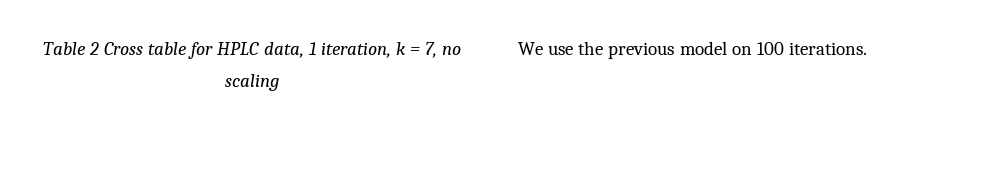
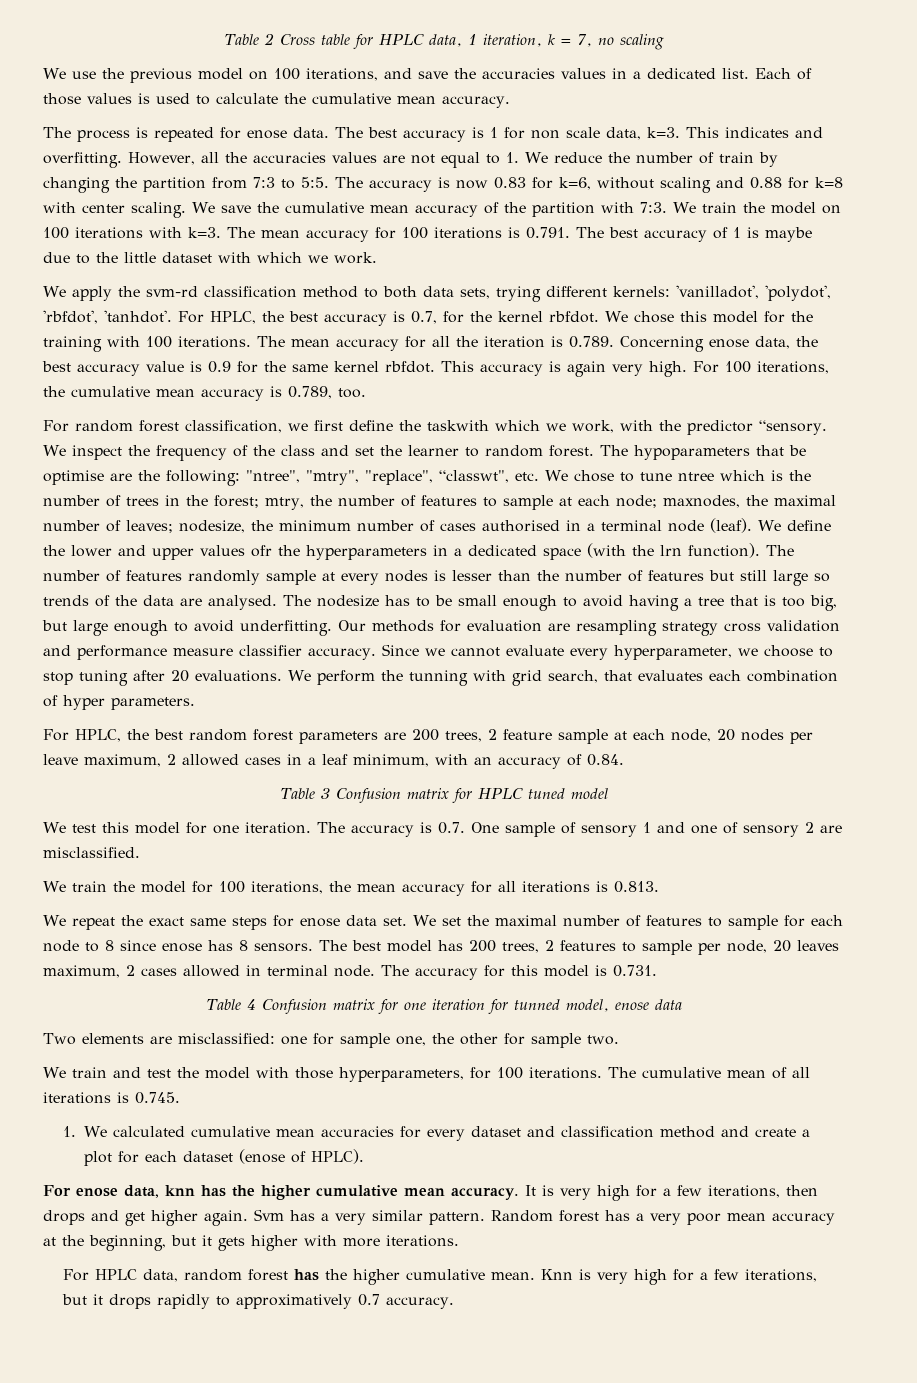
- We use the previous model on 100 iterations.
+ We use the previous model on 100 iterations, and save the accuracies values in a dedicated list. Each of those values is used to calculate the cumulative mean accuracy.
+ The process is repeated for enose data. The best accuracy is 1 for non scale data, k=3. This indicates and overfitting. However, all the accuracies values are not equal to 1. We reduce the number of train by changing the partition from 7:3 to 5:5. The accuracy is now 0.83 for k=6, without scaling and 0.88 for k=8 with center scaling. We save the cumulative mean accuracy of the partition with 7:3. We train the model on 100 iterations with k=3. The mean accuracy for 100 iterations is 0.791. The best accuracy of 1 is maybe due to the little dataset with which we work.
+ We apply the svm-rd classification method to both data sets, trying different kernels: 'vanilladot', 'polydot', 'rbfdot', 'tanhdot'. For HPLC, the best accuracy is 0.7, for the kernel rbfdot. We chose this model for the training with 100 iterations. The mean accuracy for all the iteration is 0.789. Concerning enose data, the best accuracy value is 0.9 for the same kernel rbfdot. This accuracy is again very high. For 100 iterations, the cumulative mean accuracy is 0.789, too.
+ For random forest classification, we first define the taskwith which we work, with the predictor “sensory. We inspect the frequency of the class and set the learner to random forest. The hypoparameters that be optimise are the following: "ntree", "mtry", "replace", “classwt", etc. We chose to tune ntree which is the number of trees in the forest; mtry, the number of features to sample at each node; maxnodes, the maximal number of leaves; nodesize, the minimum number of cases authorised in a terminal node (leaf). We define the lower and upper values ofr the hyperparameters in a dedicated space (with the lrn function). The number of features randomly sample at every nodes is lesser than the number of features but still large so trends of the data are analysed. The nodesize has to be small enough to avoid having a tree that is too big, but large enough to avoid underfitting. Our methods for evaluation are resampling strategy cross validation and performance measure classifier accuracy. Since we cannot evaluate every hyperparameter, we choose to stop tuning after 20 evaluations. We perform the tunning with grid search, that evaluates each combination of hyper parameters.
+ For HPLC, the best random forest parameters are 200 trees, 2 feature sample at each node, 20 nodes per leave maximum, 2 allowed cases in a leaf minimum, with an accuracy of 0.84.
+ Table 3 Confusion matrix for HPLC tuned model
+ We test this model for one iteration. The accuracy is 0.7. One sample of sensory 1 and one of sensory 2 are misclassified.
+ We train the model for 100 iterations, the mean accuracy for all iterations is 0.813.
+ We repeat the exact same steps for enose data set. We set the maximal number of features to sample for each node to 8 since enose has 8 sensors. The best model has 200 trees, 2 features to sample per node, 20 leaves maximum, 2 cases allowed in terminal node. The accuracy for this model is 0.731.
+ Table 4 Confusion matrix for one iteration for tunned model, enose data
+ Two elements are misclassified: one for sample one, the other for sample two.
+ We train and test the model with those hyperparameters, for 100 iterations. The cumulative mean of all iterations is 0.745.
+ 1. We calculated cumulative mean accuracies for every dataset and classification method and create a plot for each dataset (enose of HPLC).
+ For enose data, knn has the higher cumulative mean accuracy. It is very high for a few iterations, then drops and get higher again. Svm has a very similar pattern. Random forest has a very poor mean accuracy at the beginning, but it gets higher with more iterations.
+ For HPLC data, random forest has the higher cumulative mean. Knn is very high for a few iterations, but it drops rapidly to approximatively 0.7 accuracy.

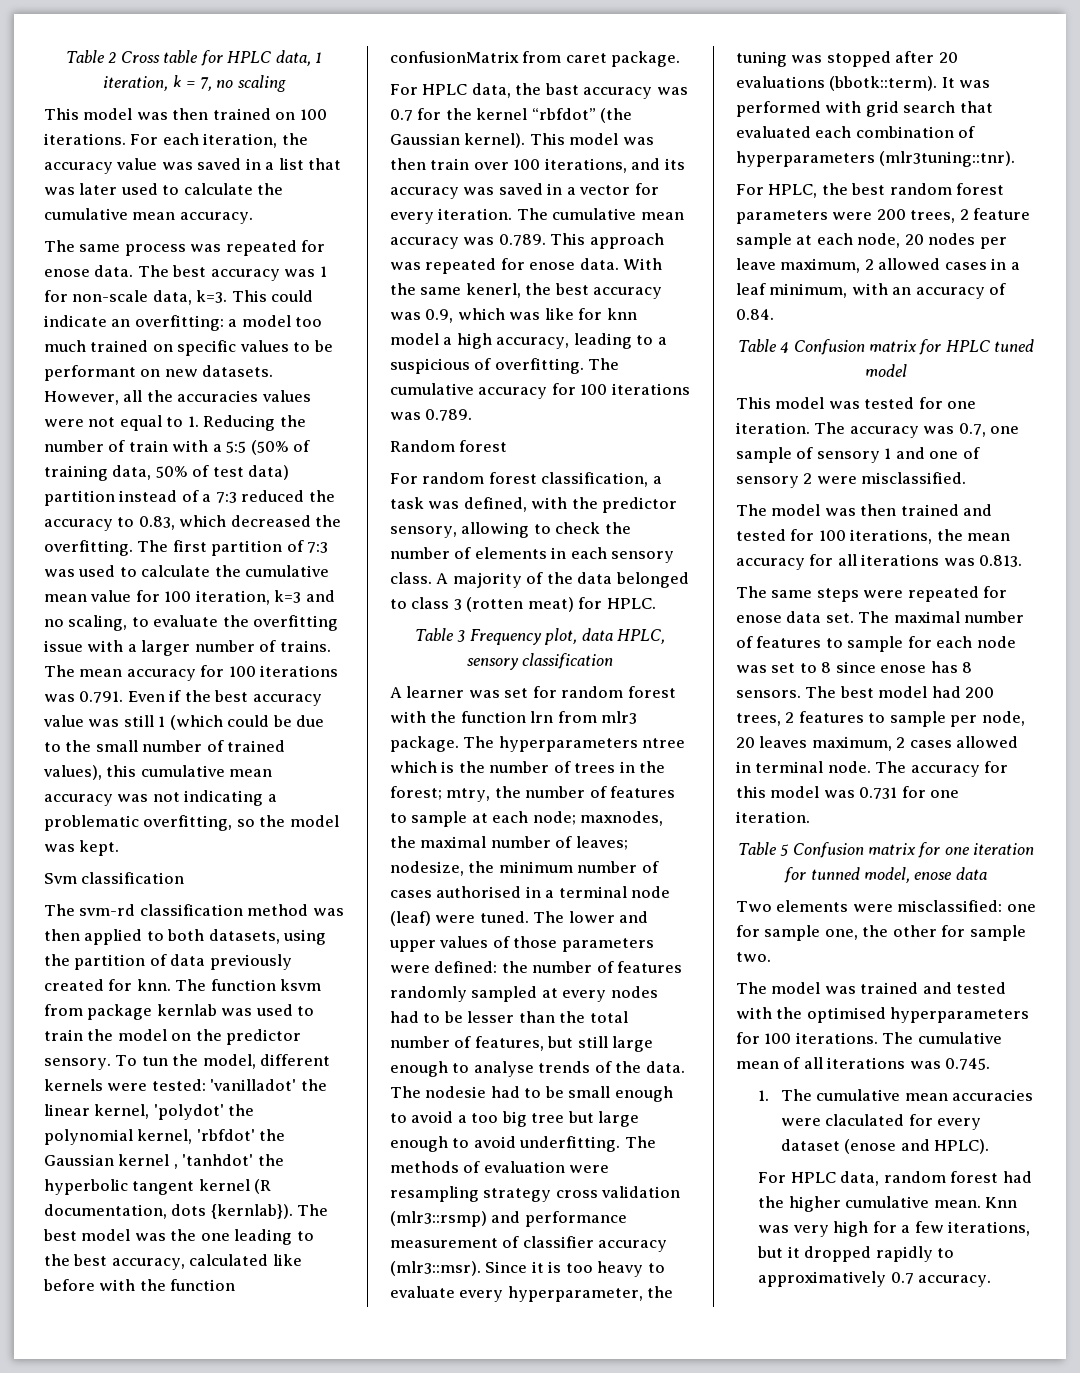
- We use the previous model on 100 iterations, and save the accuracies values in a dedicated list. Each of those values is used to calculate the cumulative mean accuracy.
+ This model was then trained on 100 iterations. For each iteration, the accuracy value was saved in a list that was later used to calculate the cumulative mean accuracy.
- The process is repeated for enose data.
+ The same process was repeated for enose data.
- The best accuracy is 1 for non scale data, k=3.
+ The best accuracy was 1 for non-scale data, k=3.
- This indicates and overfitting.
+ This could indicate an overfitting: a model too much trained on specific values to be performant on new datasets.
- However, all the accuracies values are not equal to 1. We reduce the number of train by changing the partition from 7:3 to 5:5. The accuracy is now 0.83 for k=6, without scaling and 0.88 for k=8 with center scaling. We save the cumulative mean accuracy of the partition with 7:3. We train the model on 100 iterations with k=3.
+ However, all the accuracies values were not equal to 1. Reducing the number of train with a 5:5 (50% of training data, 50% of test data) partition instead of a 7:3 reduced the accuracy to 0.83, which decreased the overfitting. The first partition of 7:3 was used to calculate the cumulative mean value for 100 iteration, k=3 and no scaling, to evaluate the overfitting issue with a larger number of trains.
- The mean accuracy for 100 iterations is 0.791. The best accuracy of 1 is maybe due to the little dataset with which we work.
- We apply the svm-rd classification method to both data sets, trying different kernels: 'vanilladot', 'polydot', 'rbfdot', 'tanhdot'. For HPLC, the best accuracy is 0.7, for the kernel rbfdot. We chose this model for the training with 100 iterations. The mean accuracy for all the iteration is 0.789. Concerning enose data, the best accuracy value is 0.9 for the same kernel rbfdot. This accuracy is again very high. For 100 iterations, the cumulative mean accuracy is 0.789, too.
- For random forest classification, we first define the taskwith which we work, with the predictor “sensory. We inspect the frequency of the class and set the learner to random forest. The hypoparameters that be optimise are the following: "ntree", "mtry", "replace", “classwt", etc. We chose to tune ntree which is the number of trees in the forest;
+ The mean accuracy for 100 iterations was 0.791. Even if the best accuracy value was still 1 (which could be due to the small number of trained values), this cumulative mean accuracy was not indicating a problematic overfitting, so the model was kept.
+ Svm classification
+ The svm-rd classification method was then applied to both datasets, using the partition of data previously created for knn. The function ksvm from package kernlab was used to train the model on the predictor sensory. To tun the model, different kernels were tested: 'vanilladot' the linear kernel, 'polydot' the polynomial kernel, 'rbfdot' the Gaussian kernel , 'tanhdot' the hyperbolic tangent kernel (R documentation, dots {kernlab}). The best model was the one leading to the best accuracy, calculated like before with the function confusionMatrix from caret package.
+ For HPLC data, the bast accuracy was 0.7 for the kernel “rbfdot” (the Gaussian kernel). This model was then train over 100 iterations, and its accuracy was saved in a vector for every iteration. The cumulative mean accuracy was 0.789. This approach was repeated for enose data. With the same kenerl, the best accuracy was 0.9, which was like for knn model a high accuracy, leading to a suspicious of overfitting. The cumulative accuracy for 100 iterations was 0.789.
+ Random forest
+ For random forest classification, a task was defined, with the predictor sensory, allowing to check the number of elements in each sensory class. A majority of the data belonged to class 3 (rotten meat) for HPLC.
+ Table 3 Frequency plot, data HPLC, sensory classification
+ A learner was set for random forest with the function lrn from mlr3 package. The hyperparameters ntree which is the number of trees in the forest;
- nodesize, the minimum number of cases authorised in a terminal node (leaf). We define the lower and upper values ofr the hyperparameters in a dedicated space (with the lrn function). The number of features randomly sample at every nodes is lesser than the number of features but still large so trends of the data are analysed. The nodesize has to be small enough to avoid having a tree that is too big, but large enough to avoid underfitting.
+ nodesize, the minimum number of cases authorised in a terminal node (leaf) were tuned. The lower and upper values of those parameters were defined: the number of features randomly sampled at every nodes had to be lesser than the total number of features, but still large enough to analyse trends of the data. The nodesie had to be small enough to avoid a too big tree but large enough to avoid underfitting.
- Our methods for evaluation are resampling strategy cross validation and performance measure classifier accuracy. Since we cannot evaluate every hyperparameter, we choose to stop tuning after 20 evaluations. We perform the tunning with grid search, that evaluates each combination of hyper parameters.
+ The methods of evaluation were resampling strategy cross validation (mlr3::rsmp) and performance measurement of classifier accuracy (mlr3::msr). Since it is too heavy to evaluate every hyperparameter, the tuning was stopped after 20 evaluations (bbotk::term). It was performed with grid search that evaluated each combination of hyperparameters (mlr3tuning::tnr).
- For HPLC, the best random forest parameters are 200 trees, 2 feature sample at each node, 20 nodes per leave maximum, 2 allowed cases in a leaf minimum, with an accuracy of 0.84.
+ For HPLC, the best random forest parameters were 200 trees, 2 feature sample at each node, 20 nodes per leave maximum, 2 allowed cases in a leaf minimum, with an accuracy of 0.84.
- Table 3 Confusion matrix for HPLC tuned model
+ Table 4 Confusion matrix for HPLC tuned model
- We test this model for one iteration.
+ This model was tested for one iteration.
- The accuracy is 0.7. One sample of sensory 1 and one of sensory 2 are misclassified.
+ The accuracy was 0.7, one sample of sensory 1 and one of sensory 2 were misclassified.
- We train the model for 100 iterations, the mean accuracy for all iterations is 0.813.
+ The model was then trained and tested for 100 iterations, the mean accuracy for all iterations was 0.813.
- We repeat the exact same steps for enose data set.
+ The same steps were repeated for enose data set.
- We set the maximal number of features to sample for each node to 8 since enose has 8 sensors.
+ The maximal number of features to sample for each node was set to 8 since enose has 8 sensors.
- The best model has 200 trees, 2 features to sample per node, 20 leaves maximum, 2 cases allowed in terminal node.
+ The best model had 200 trees, 2 features to sample per node, 20 leaves maximum, 2 cases allowed in terminal node.
- The accuracy for this model is 0.731.
- Table 4 Confusion matrix for one iteration for tunned model, enose data
+ The accuracy for this model was 0.731 for one iteration.
+ Table 5 Confusion matrix for one iteration for tunned model, enose data
- Two elements are misclassified: one for sample one, the other for sample two.
+ Two elements were misclassified: one for sample one, the other for sample two.
- We train and test the model with those hyperparameters, for 100 iterations.
+ The model was trained and tested with the optimised hyperparameters for 100 iterations.
- The cumulative mean of all iterations is 0.745.
+ The cumulative mean of all iterations was 0.745.
- 1. We calculated cumulative mean accuracies for every dataset and classification method and create a plot for each dataset (enose of HPLC).
- For enose data, knn has the higher cumulative mean accuracy. It is very high for a few iterations, then drops and get higher again. Svm has a very similar pattern. Random forest has a very poor mean accuracy at the beginning, but it gets higher with more iterations.
+ 1. The cumulative mean accuracies were claculated for every dataset (enose and HPLC).
- For HPLC data, random forest has the higher cumulative mean.
+ For HPLC data, random forest had the higher cumulative mean.
- Knn is very high for a few iterations, but it drops rapidly to approximatively 0.7 accuracy.
+ Knn was very high for a few iterations, but it dropped rapidly to approximatively 0.7 accuracy.

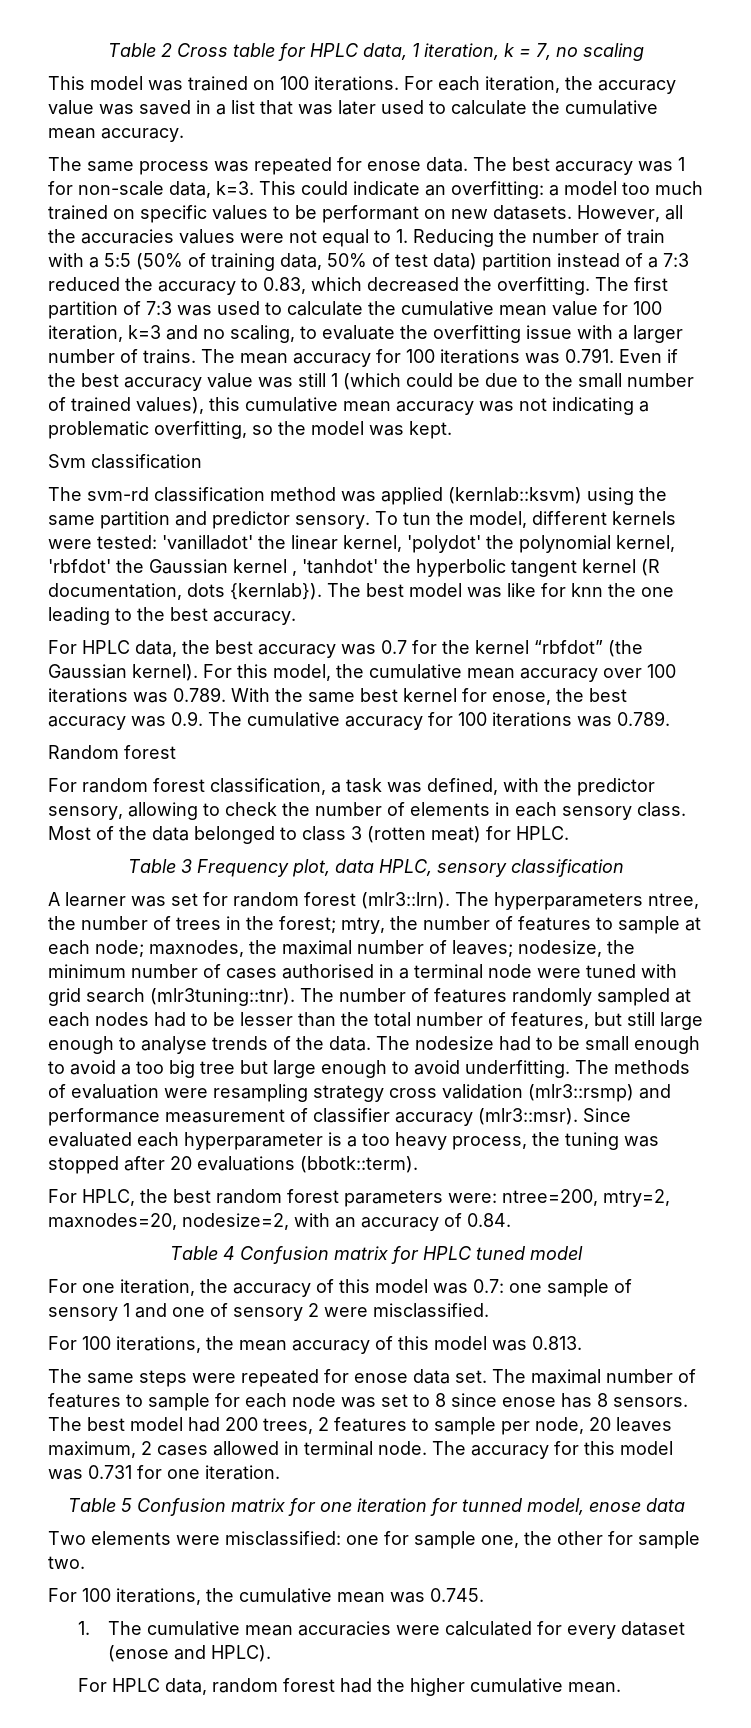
- This model was then trained on 100 iterations.
+ This model was trained on 100 iterations.
- The svm-rd classification method was then applied to both datasets, using the partition of data previously created for knn. The function ksvm from package kernlab was used to train the model on the predictor sensory.
+ The svm-rd classification method was applied (kernlab::ksvm) using the same partition and predictor sensory.
- The best model was the one leading to the best accuracy, calculated like before with the function confusionMatrix from caret package.
+ The best model was like for knn the one leading to the best accuracy.
- For HPLC data, the bast accuracy was 0.7 for the kernel “rbfdot” (the Gaussian kernel).
+ For HPLC data, the best accuracy was 0.7 for the kernel “rbfdot” (the Gaussian kernel).
- This model was then train over 100 iterations, and its accuracy was saved in a vector for every iteration. The cumulative mean accuracy was 0.789. This approach was repeated for enose data. With the same kenerl, the best accuracy was 0.9, which was like for knn model a high accuracy, leading to a suspicious of overfitting. The cumulative accuracy for 100 iterations was 0.789.
+ For this model, the cumulative mean accuracy over 100 iterations was 0.789. With the same best kernel for enose, the best accuracy was 0.9. The cumulative accuracy for 100 iterations was 0.789.
- A majority of the data belonged to class 3 (rotten meat) for HPLC.
+ Most of the data belonged to class 3 (rotten meat) for HPLC.
- A learner was set for random forest with the function lrn from mlr3 package. The hyperparameters ntree which is the number of trees in the forest;
+ A learner was set for random forest (mlr3::lrn). The hyperparameters ntree, the number of trees in the forest;
- nodesize, the minimum number of cases authorised in a terminal node (leaf) were tuned. The lower and upper values of those parameters were defined: the number of features randomly sampled at every nodes had to be lesser than the total number of features, but still large enough to analyse trends of the data.
+ nodesize, the minimum number of cases authorised in a terminal node were tuned with grid search (mlr3tuning::tnr). The number of features randomly sampled at each nodes had to be lesser than the total number of features, but still large enough to analyse trends of the data.
- The nodesie had to be small enough to avoid a too big tree but large enough to avoid underfitting.
+ The nodesize had to be small enough to avoid a too big tree but large enough to avoid underfitting.
- Since it is too heavy to evaluate every hyperparameter, the tuning was stopped after 20 evaluations (bbotk::term). It was performed with grid search that evaluated each combination of hyperparameters (mlr3tuning::tnr).
+ Since evaluated each hyperparameter is a too heavy process, the tuning was stopped after 20 evaluations (bbotk::term).
- For HPLC, the best random forest parameters were 200 trees, 2 feature sample at each node, 20 nodes per leave maximum, 2 allowed cases in a leaf minimum, with an accuracy of 0.84.
+ For HPLC, the best random forest parameters were: ntree=200, mtry=2, maxnodes=20, nodesize=2, with an accuracy of 0.84.
- This model was tested for one iteration. The accuracy was 0.7, one sample of sensory 1 and one of sensory 2 were misclassified.
+ For one iteration, the accuracy of this model was 0.7: one sample of sensory 1 and one of sensory 2 were misclassified.
- The model was then trained and tested for 100 iterations, the mean accuracy for all iterations was 0.813.
+ For 100 iterations, the mean accuracy of this model was 0.813.
- The model was trained and tested with the optimised hyperparameters for 100 iterations. The cumulative mean of all iterations was 0.745.
+ For 100 iterations, the cumulative mean was 0.745.
- 1. The cumulative mean accuracies were claculated for every dataset (enose and HPLC).
+ 1. The cumulative mean accuracies were calculated for every dataset (enose and HPLC).
- Knn was very high for a few iterations, but it dropped rapidly to approximatively 0.7 accuracy.

